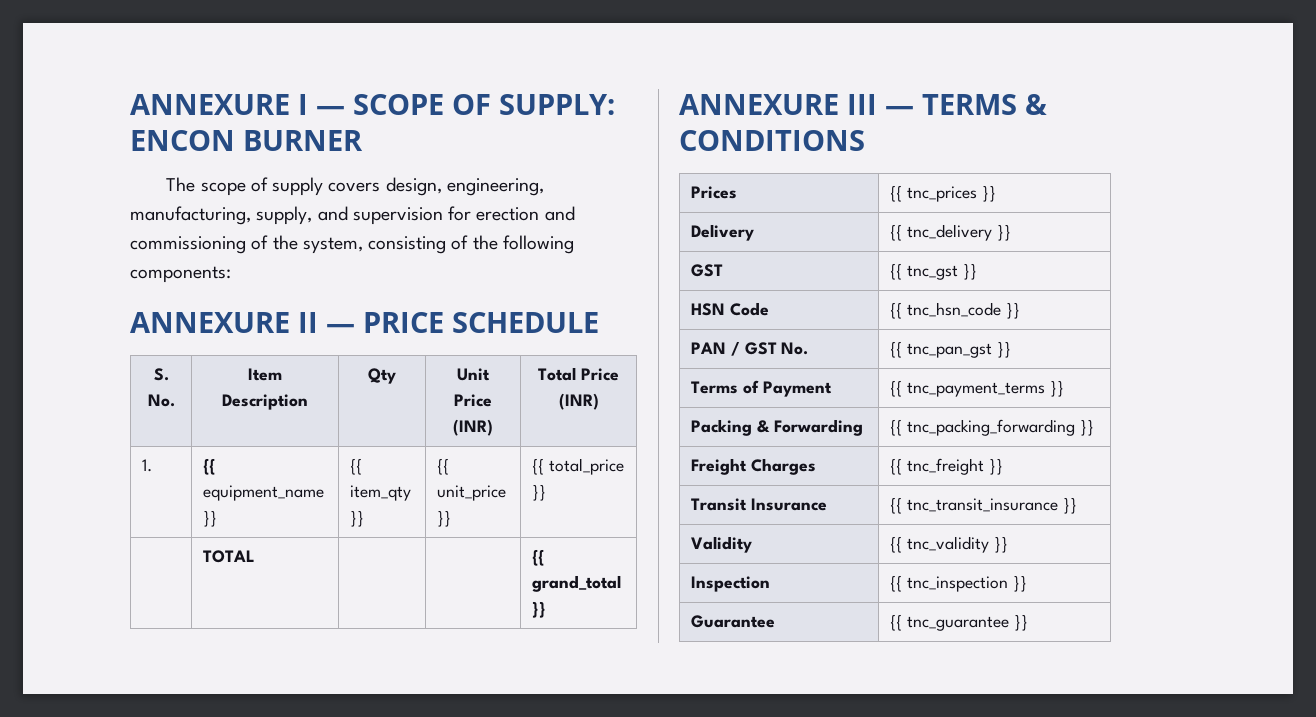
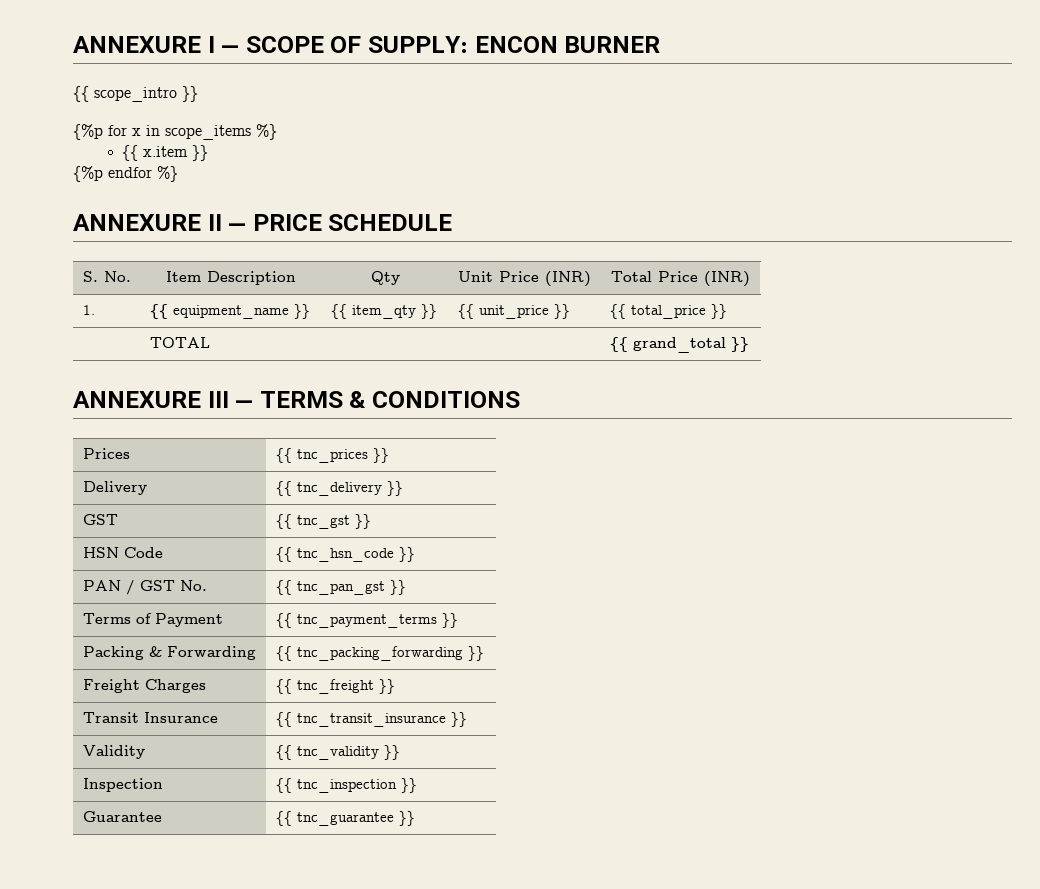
- The scope of supply covers design, engineering, manufacturing, supply, and supervision for erection and commissioning of the system, consisting of the following components:
+ {{ scope_intro }}
+ {%p for x in scope_items %}
+ {{ x.item }}
+ {%p endfor %}

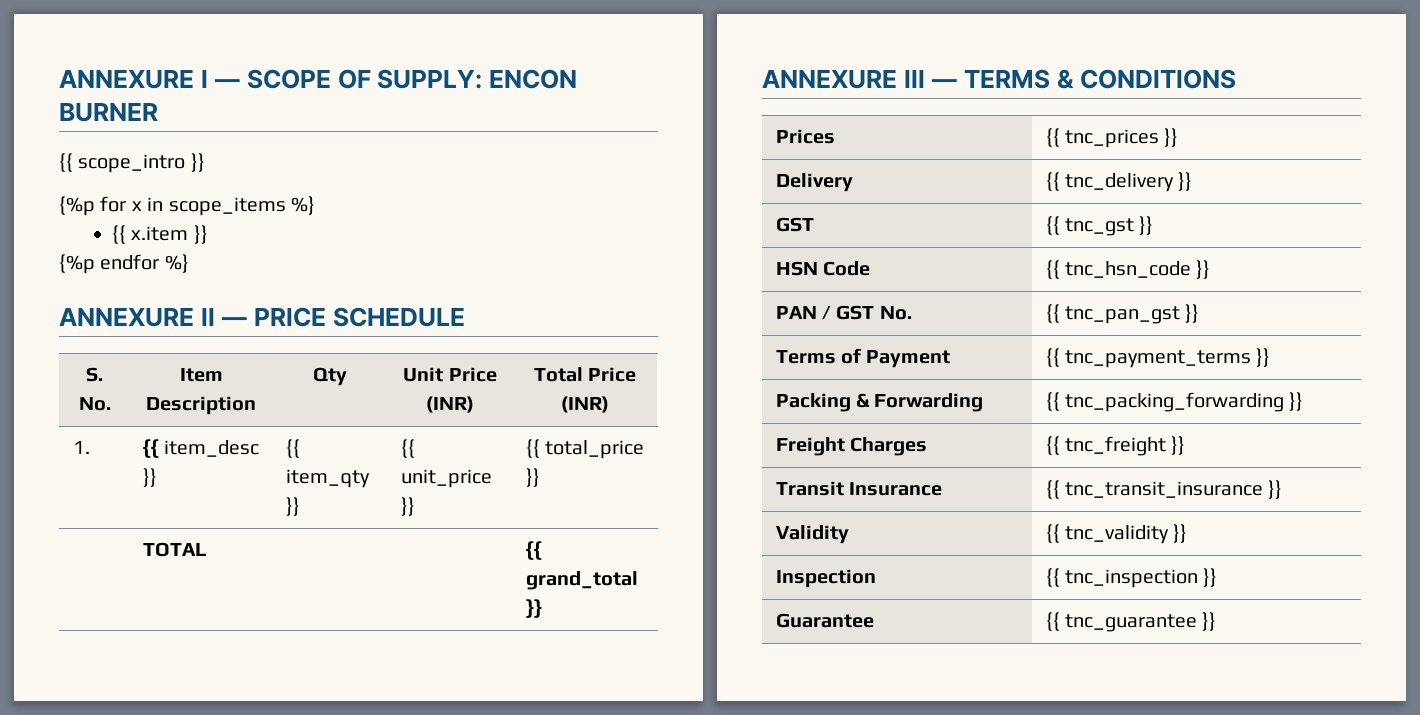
- 1. | {{ equipment_name }} | {{ item_qty }} | {{ unit_price }} | {{ total_price }}
+ 1. | {{ item_desc }} | {{ item_qty }} | {{ unit_price }} | {{ total_price }}

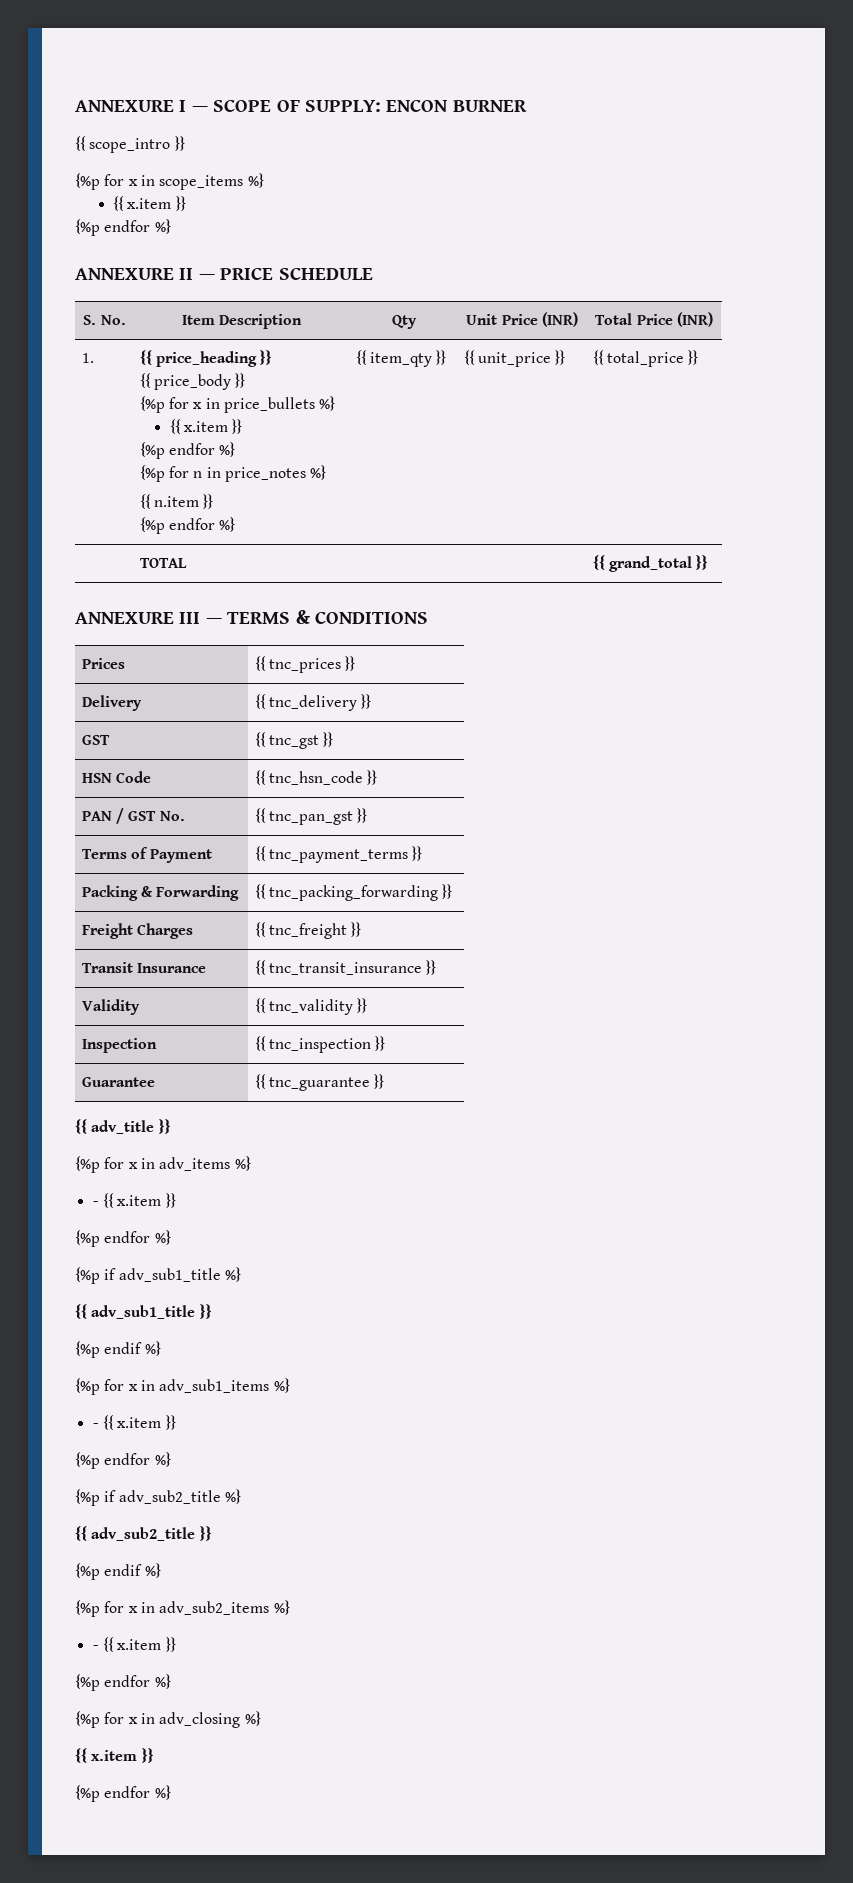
- 1. | {{ item_desc }} | {{ item_qty }} | {{ unit_price }} | {{ total_price }}
+ 1. | {{ price_heading }}
+ {{ price_body }}
+ {%p for x in price_bullets %}
+ {{ x.item }}
+ {%p endfor %}
+ {%p for n in price_notes %}
+ {{ n.item }}
+ {%p endfor %} | {{ item_qty }} | {{ unit_price }} | {{ total_price }}
+ {{ adv_title }}
+ {%p for x in adv_items %}
+ - {{ x.item }}
+ {%p endfor %}
+ {%p if adv_sub1_title %}
+ {{ adv_sub1_title }}
+ {%p endif %}
+ {%p for x in adv_sub1_items %}
+ - {{ x.item }}
+ {%p endfor %}
+ {%p if adv_sub2_title %}
+ {{ adv_sub2_title }}
+ {%p endif %}
+ {%p for x in adv_sub2_items %}
+ - {{ x.item }}
+ {%p endfor %}
+ {%p for x in adv_closing %}
+ {{ x.item }}
+ {%p endfor %}

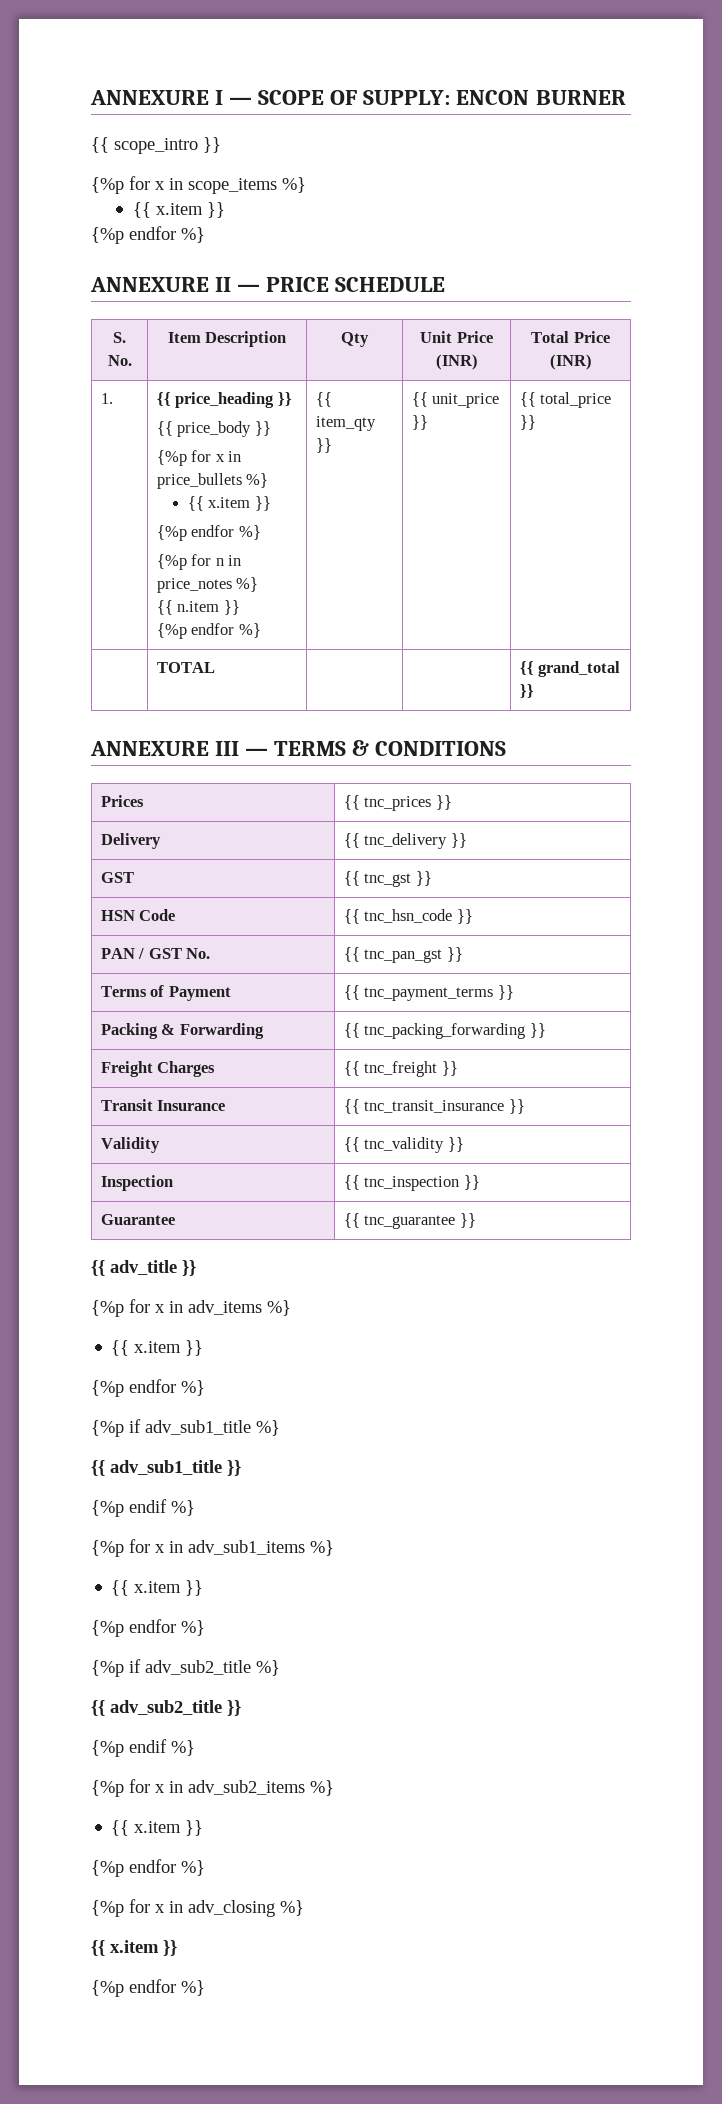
  {%p for x in adv_items %}
- - {{ x.item }}
+ {{ x.item }}
  {%p for x in adv_sub1_items %}
- - {{ x.item }}
+ {{ x.item }}
  {%p for x in adv_sub2_items %}
- - {{ x.item }}
+ {{ x.item }}

